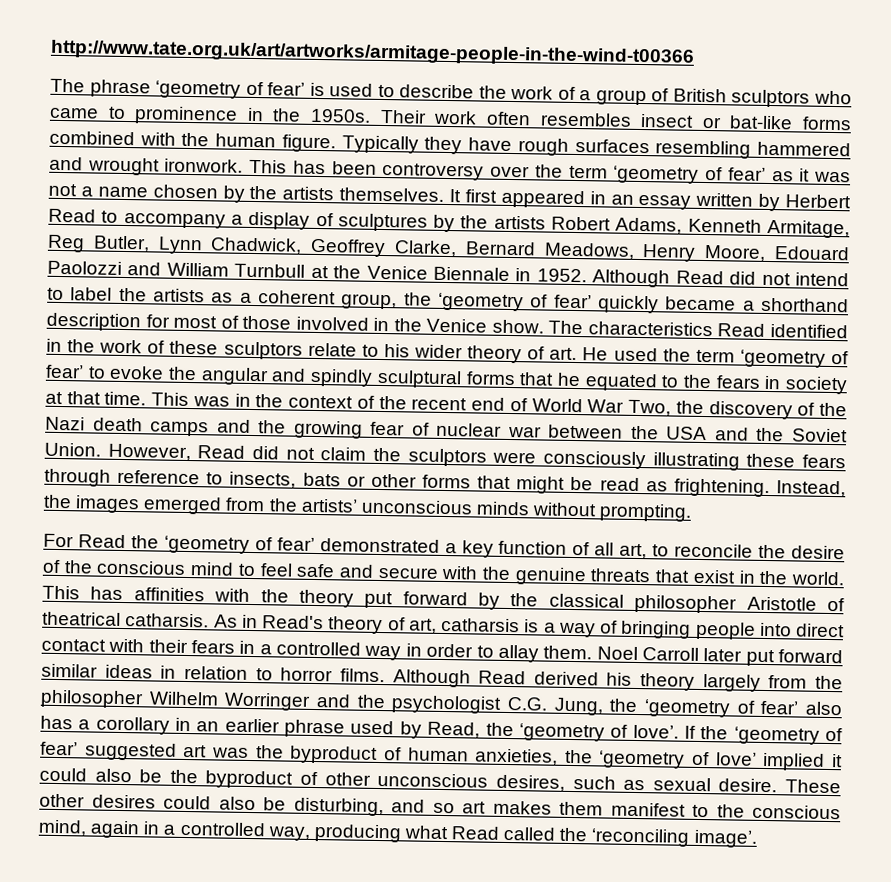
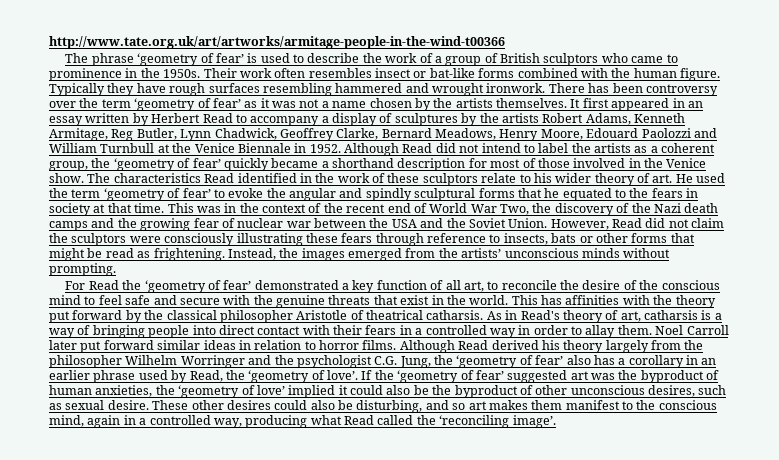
- This has been controversy over the term ‘geometry of fear’ as it was not a name chosen by the artists themselves.
+ There has been controversy over the term ‘geometry of fear’ as it was not a name chosen by the artists themselves.

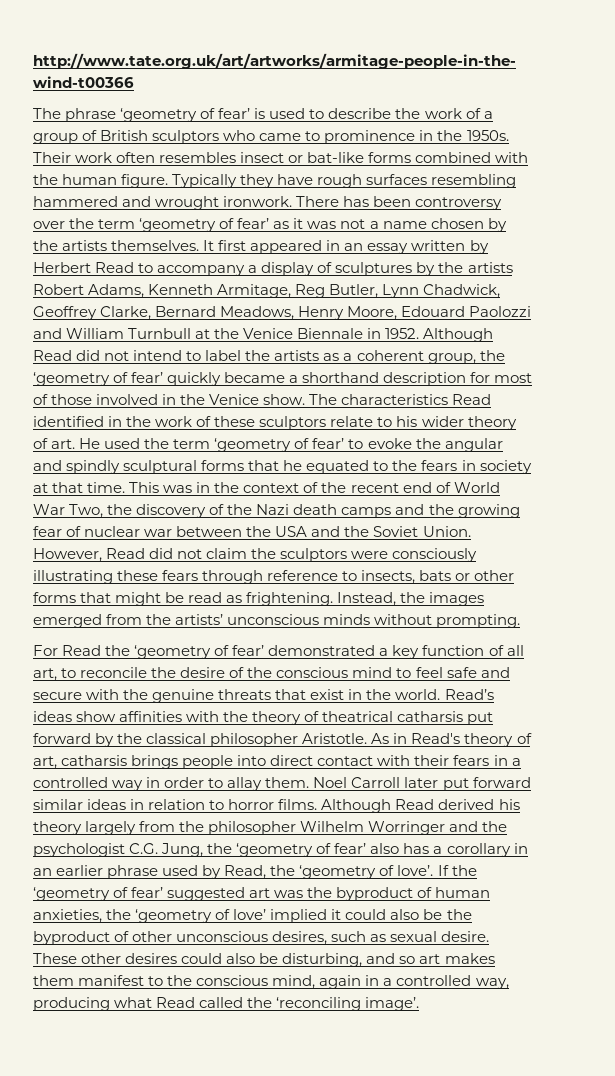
- This has affinities with the theory put forward by the classical philosopher Aristotle of theatrical catharsis.
+ Read’s ideas show affinities with the theory of theatrical catharsis put forward by the classical philosopher Aristotle.
- As in Read's theory of art, catharsis is a way of bringing people into direct contact with their fears in a controlled way in order to allay them.
+ As in Read's theory of art, catharsis brings people into direct contact with their fears in a controlled way in order to allay them.

